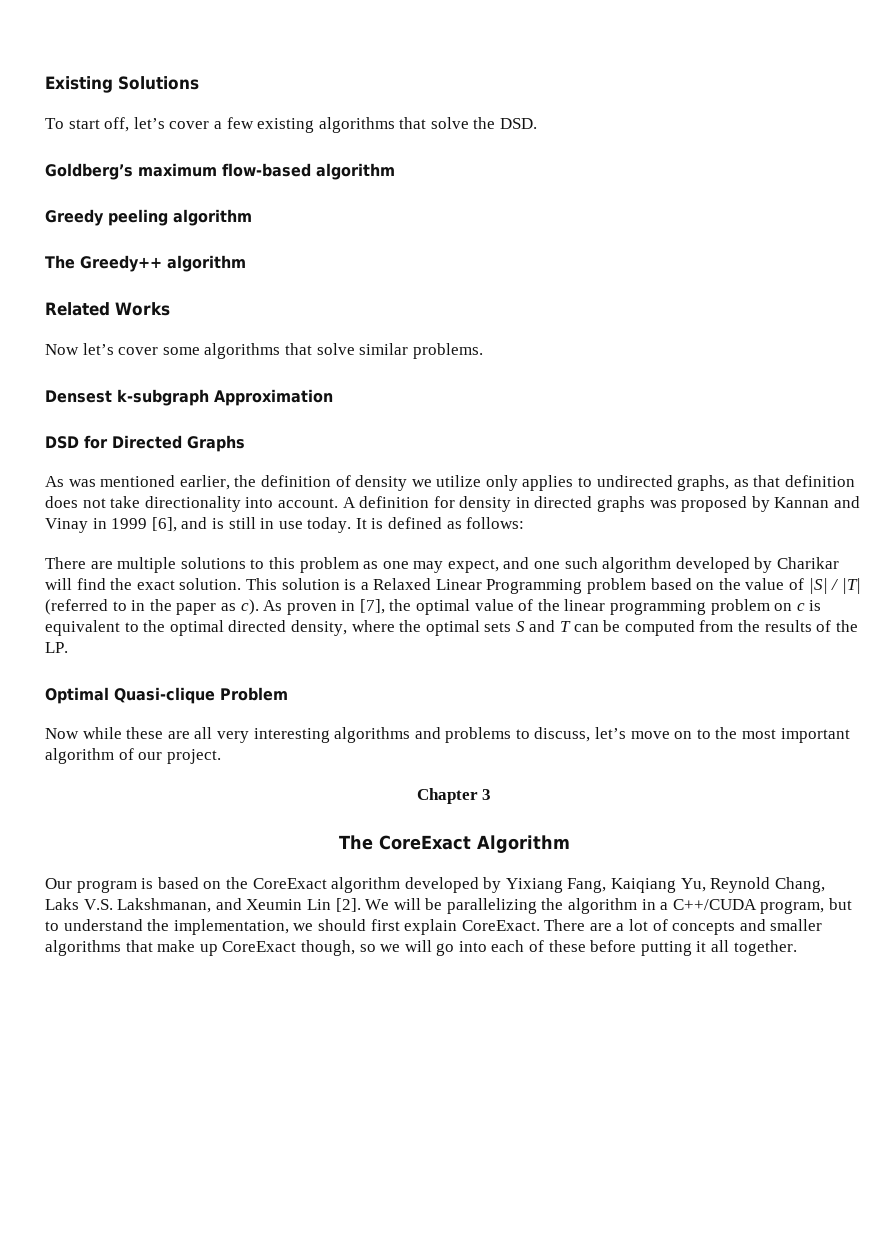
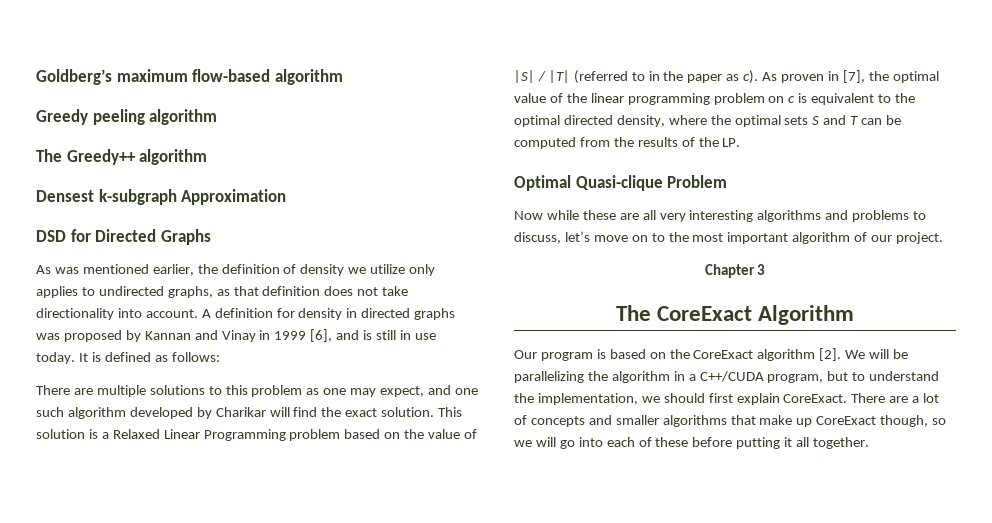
- Existing Solutions
- To start off, let’s cover a few existing algorithms that solve the DSD.
- Related Works
- Now let’s cover some algorithms that solve similar problems.
- Our program is based on the CoreExact algorithm developed by Yixiang Fang, Kaiqiang Yu, Reynold Chang, Laks V.S. Lakshmanan, and Xeumin Lin [2].
+ Our program is based on the CoreExact algorithm [2].

